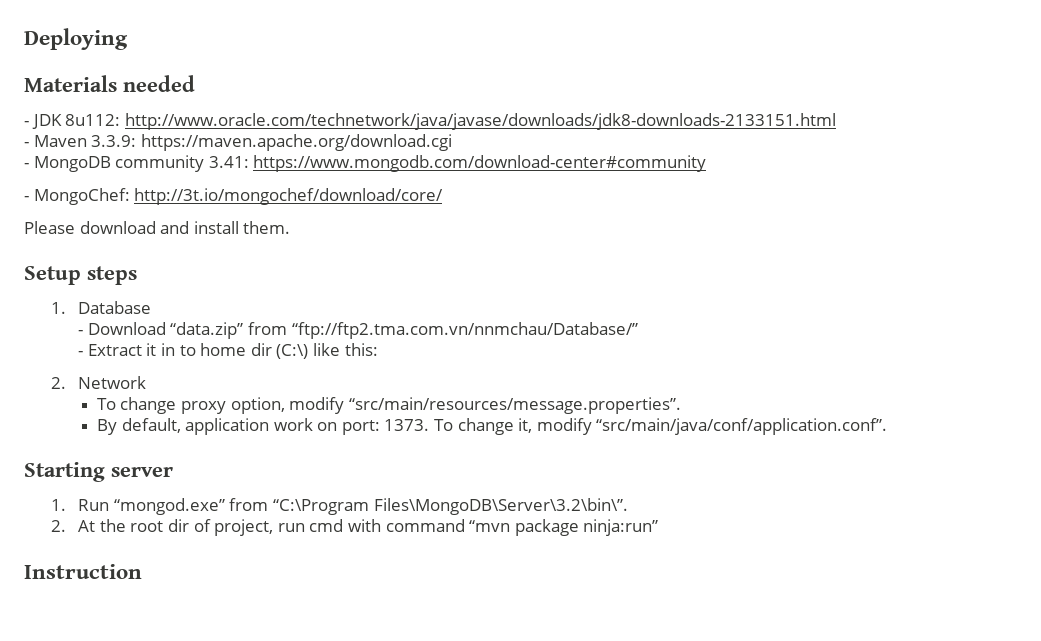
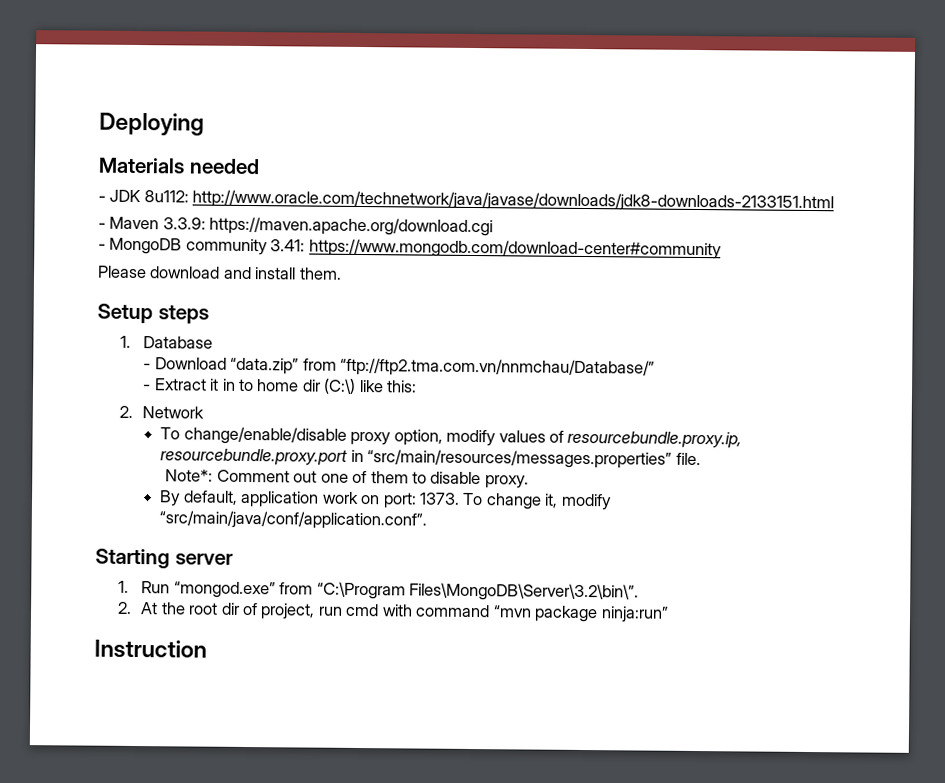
- - MongoChef: http://3t.io/mongochef/download/core/
- To change proxy option, modify “src/main/resources/message.properties”.
+ To change/enable/disable proxy option, modify values of resourcebundle.proxy.ip, resourcebundle.proxy.port in “src/main/resources/messages.properties” file.
+ Note*: Comment out one of them to disable proxy.

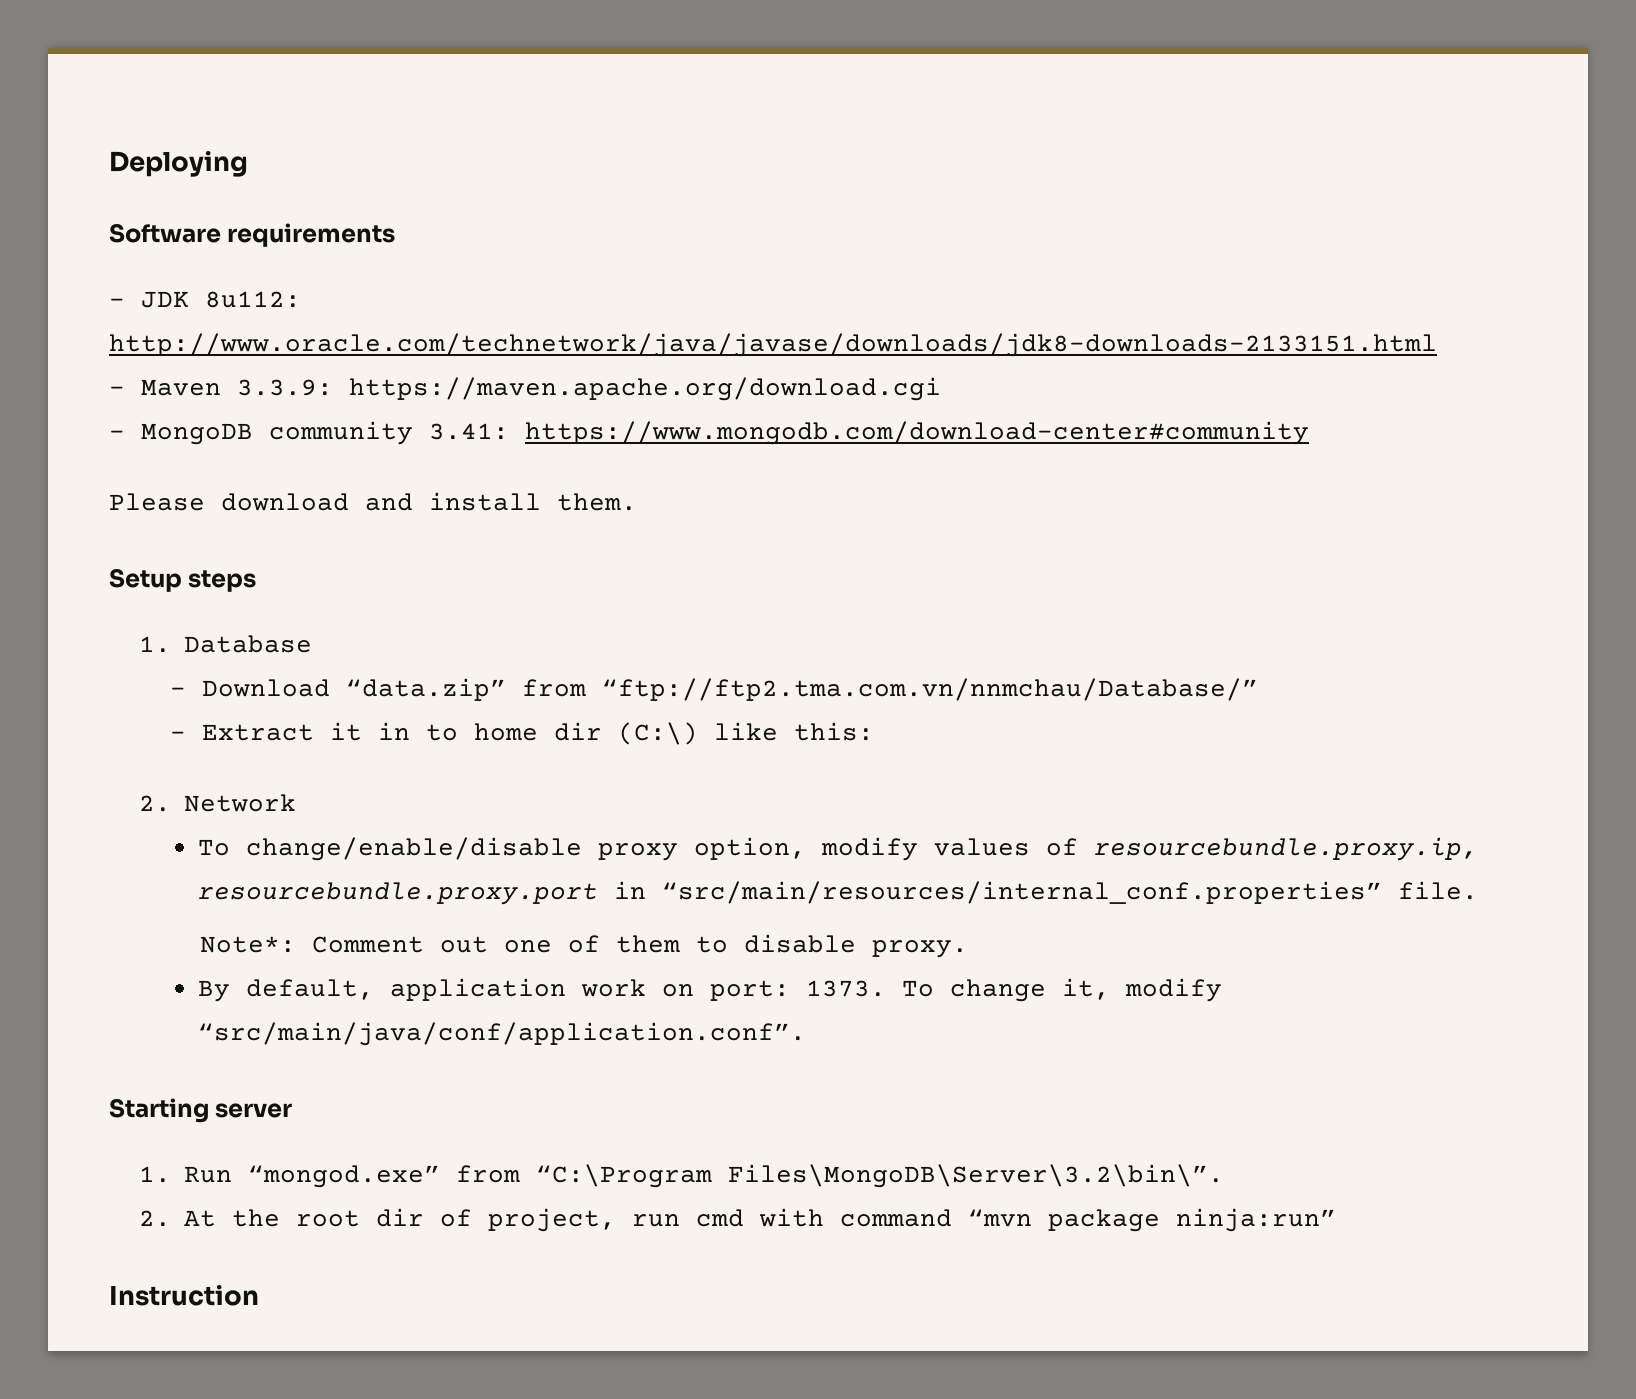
- Materials needed
+ Software requirements
- To change/enable/disable proxy option, modify values of resourcebundle.proxy.ip, resourcebundle.proxy.port in “src/main/resources/messages.properties” file.
+ To change/enable/disable proxy option, modify values of resourcebundle.proxy.ip, resourcebundle.proxy.port in “src/main/resources/internal_conf.properties” file.

